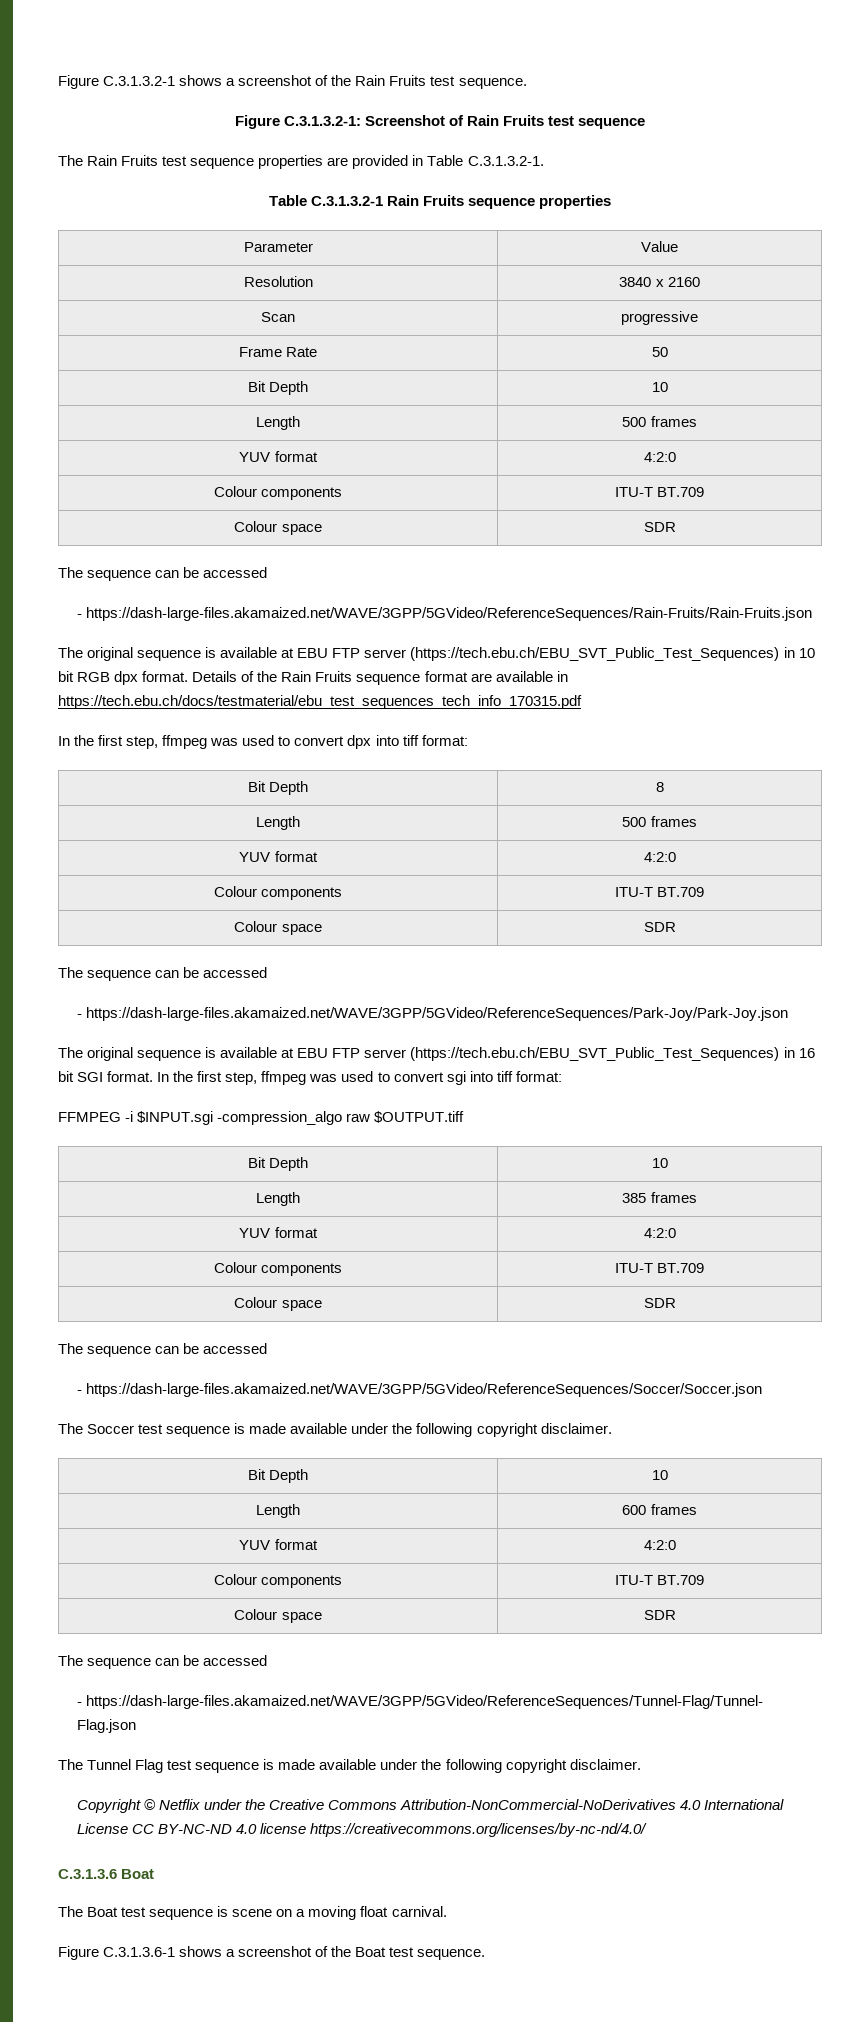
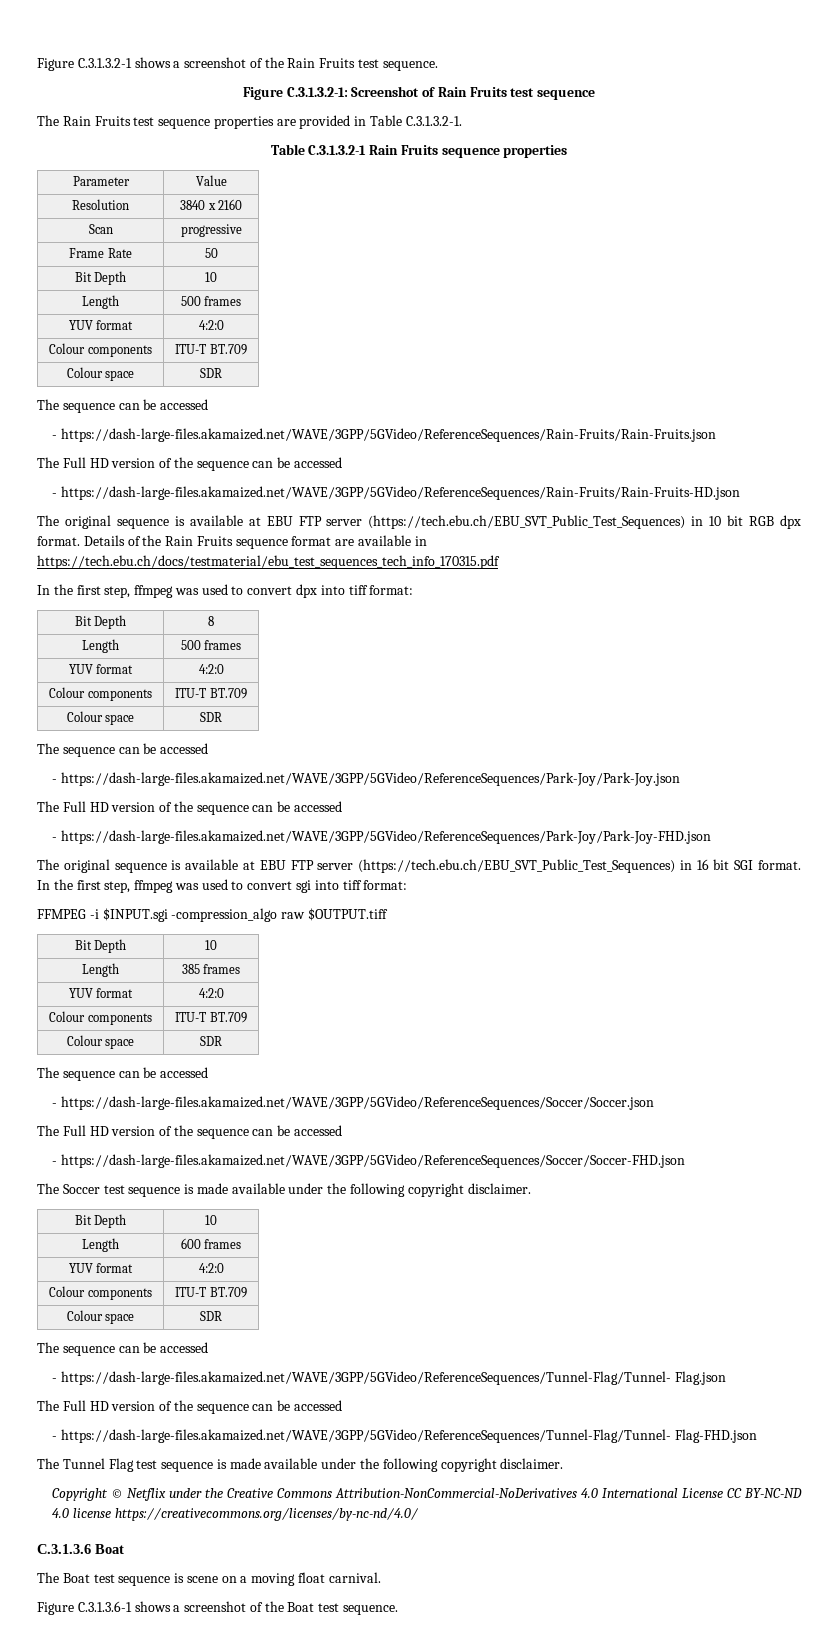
  - https://dash-large-files.akamaized.net/WAVE/3GPP/5GVideo/ReferenceSequences/Rain-Fruits/Rain-Fruits.json
+ The Full HD version of the sequence can be accessed
+ - https://dash-large-files.akamaized.net/WAVE/3GPP/5GVideo/ReferenceSequences/Rain-Fruits/Rain-Fruits-HD.json
  - https://dash-large-files.akamaized.net/WAVE/3GPP/5GVideo/ReferenceSequences/Park-Joy/Park-Joy.json
+ The Full HD version of the sequence can be accessed
+ - https://dash-large-files.akamaized.net/WAVE/3GPP/5GVideo/ReferenceSequences/Park-Joy/Park-Joy-FHD.json
  - https://dash-large-files.akamaized.net/WAVE/3GPP/5GVideo/ReferenceSequences/Soccer/Soccer.json
+ The Full HD version of the sequence can be accessed
+ - https://dash-large-files.akamaized.net/WAVE/3GPP/5GVideo/ReferenceSequences/Soccer/Soccer-FHD.json
  - https://dash-large-files.akamaized.net/WAVE/3GPP/5GVideo/ReferenceSequences/Tunnel-Flag/Tunnel- Flag.json
+ The Full HD version of the sequence can be accessed
+ - https://dash-large-files.akamaized.net/WAVE/3GPP/5GVideo/ReferenceSequences/Tunnel-Flag/Tunnel- Flag-FHD.json

